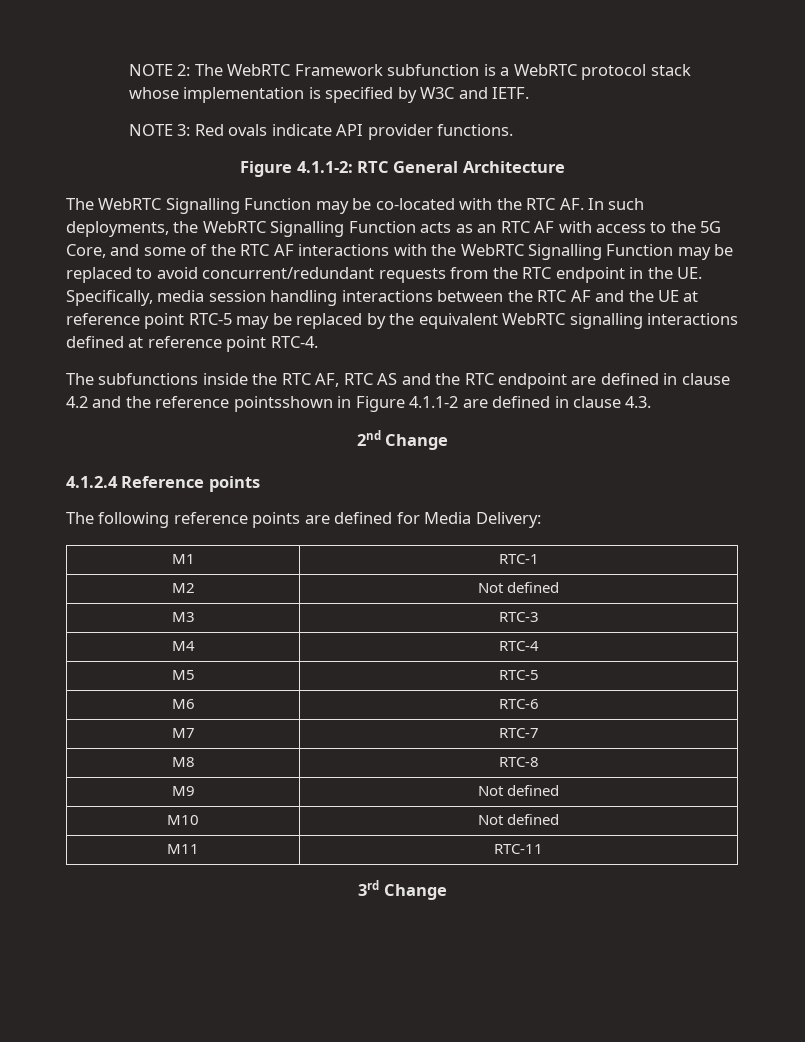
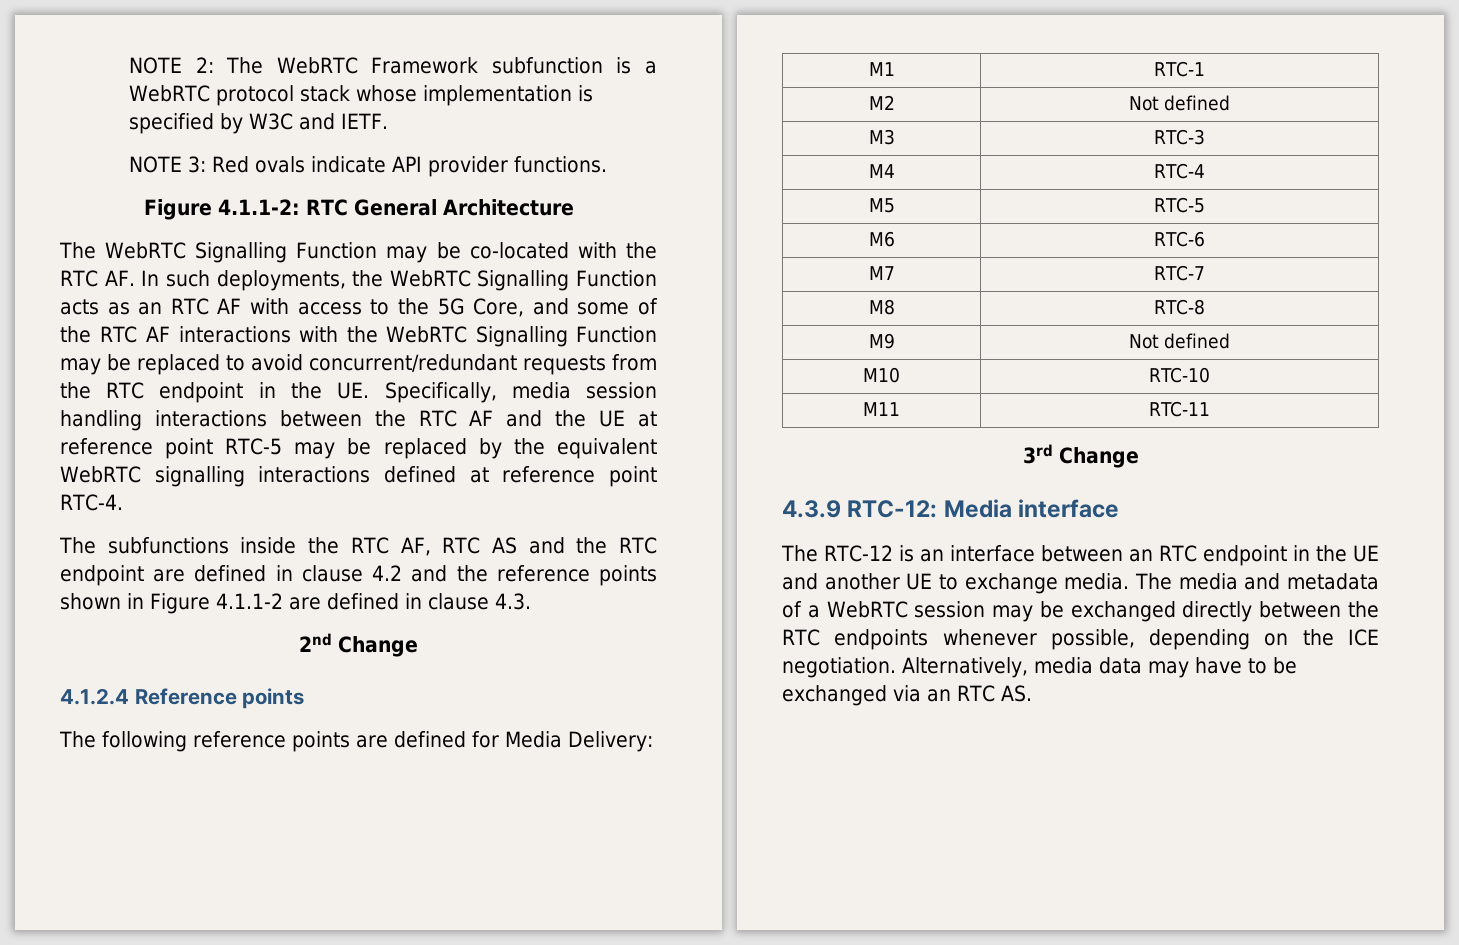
- The subfunctions inside the RTC AF, RTC AS and the RTC endpoint are defined in clause 4.2 and the reference pointsshown in Figure 4.1.1-2 are defined in clause 4.3.
+ The subfunctions inside the RTC AF, RTC AS and the RTC endpoint are defined in clause 4.2 and the reference points shown in Figure 4.1.1-2 are defined in clause 4.3.
- M10 | Not defined
+ M10 | RTC-10
+ 4.3.9 RTC-12: Media interface
+ The RTC-12 is an interface between an RTC endpoint in the UE and another UE to exchange media. The media and metadata of a WebRTC session may be exchanged directly between the RTC endpoints whenever possible, depending on the ICE negotiation. Alternatively, media data may have to be exchanged via an RTC AS.

